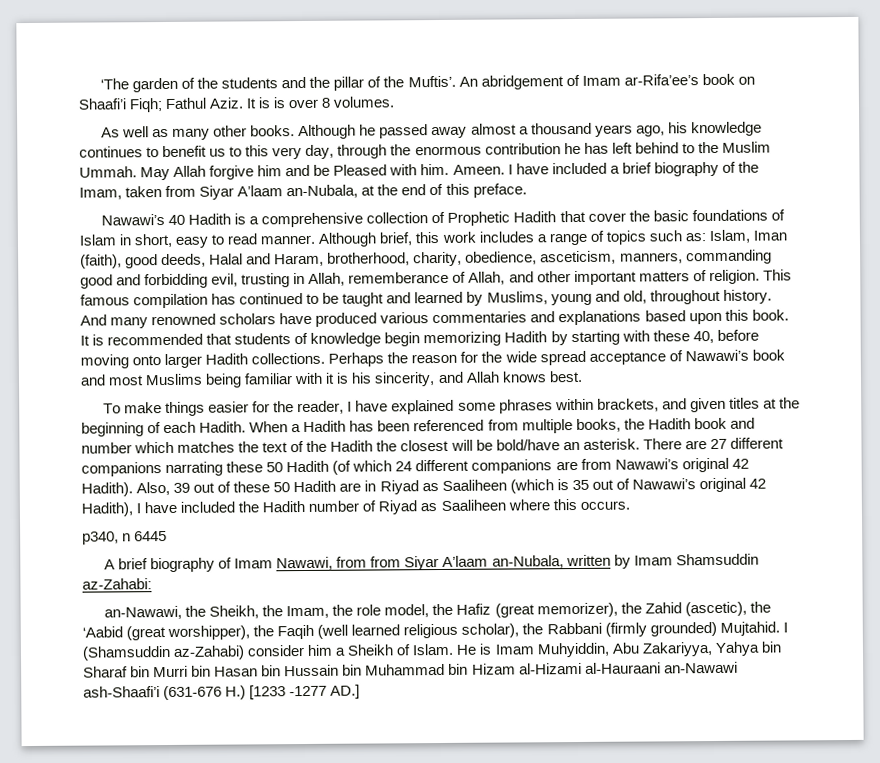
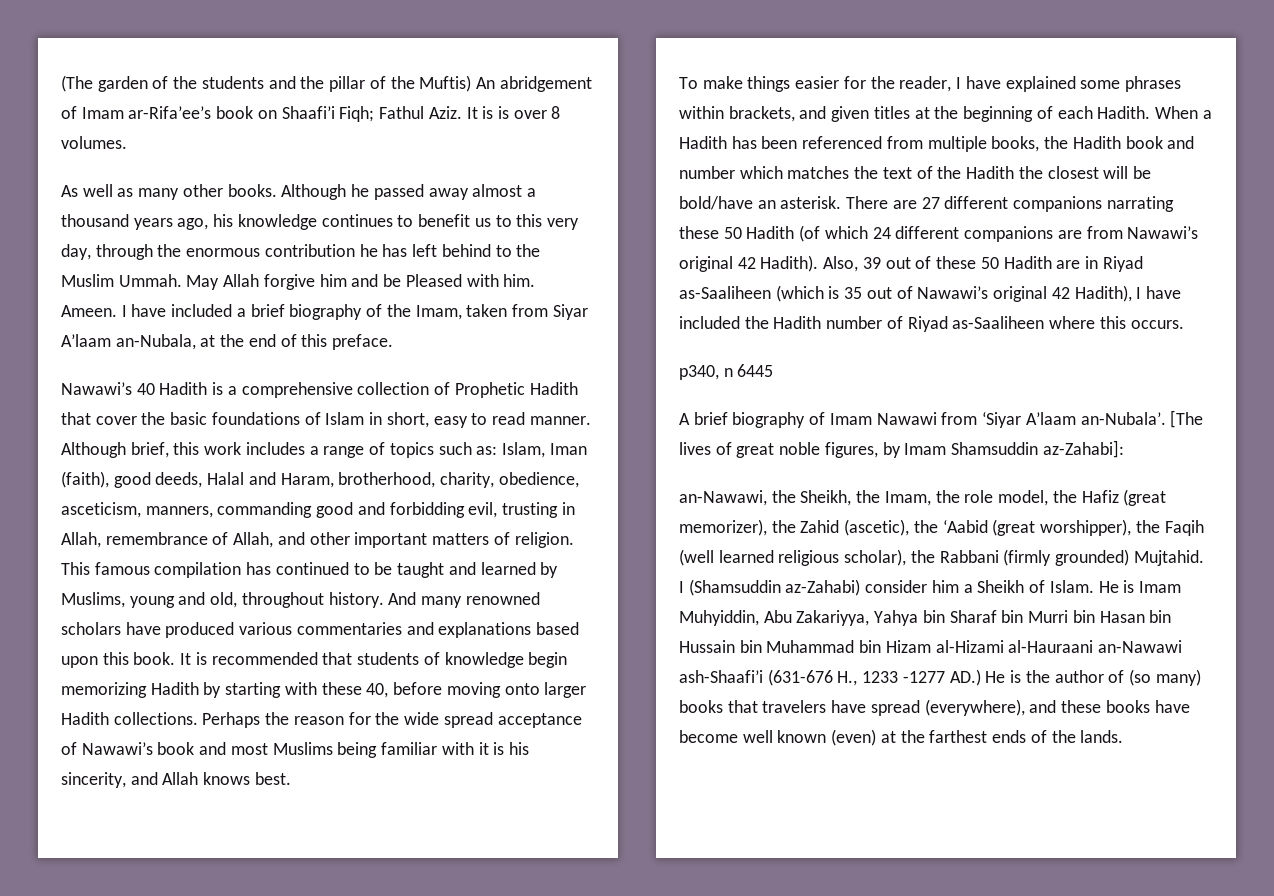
- ‘The garden of the students and the pillar of the Muftis’. An abridgement of Imam ar-Rifa’ee’s book on Shaafi’i Fiqh; Fathul Aziz.
+ (The garden of the students and the pillar of the Muftis) An abridgement of Imam ar-Rifa’ee’s book on Shaafi’i Fiqh; Fathul Aziz.
- Although brief, this work includes a range of topics such as: Islam, Iman (faith), good deeds, Halal and Haram, brotherhood, charity, obedience, asceticism, manners, commanding good and forbidding evil, trusting in Allah, rememberance of Allah, and other important matters of religion.
+ Although brief, this work includes a range of topics such as: Islam, Iman (faith), good deeds, Halal and Haram, brotherhood, charity, obedience, asceticism, manners, commanding good and forbidding evil, trusting in Allah, remembrance of Allah, and other important matters of religion.
- Also, 39 out of these 50 Hadith are in Riyad as Saaliheen (which is 35 out of Nawawi’s original 42 Hadith), I have included the Hadith number of Riyad as Saaliheen where this occurs.
+ Also, 39 out of these 50 Hadith are in Riyad as-Saaliheen (which is 35 out of Nawawi’s original 42 Hadith), I have included the Hadith number of Riyad as-Saaliheen where this occurs.
- A brief biography of Imam Nawawi, from from Siyar A’laam an-Nubala, written by Imam Shamsuddin az-Zahabi:
+ A brief biography of Imam Nawawi from ‘Siyar A’laam an-Nubala’. [The lives of great noble figures, by Imam Shamsuddin az-Zahabi]:
- He is Imam Muhyiddin, Abu Zakariyya, Yahya bin Sharaf bin Murri bin Hasan bin Hussain bin Muhammad bin Hizam al-Hizami al-Hauraani an-Nawawi ash-Shaafi’i (631-676 H.) [1233 -1277 AD.]
+ He is Imam Muhyiddin, Abu Zakariyya, Yahya bin Sharaf bin Murri bin Hasan bin Hussain bin Muhammad bin Hizam al-Hizami al-Hauraani an-Nawawi ash-Shaafi’i (631-676 H., 1233 -1277 AD.) He is the author of (so many) books that travelers have spread (everywhere), and these books have become well known (even) at the farthest ends of the lands.

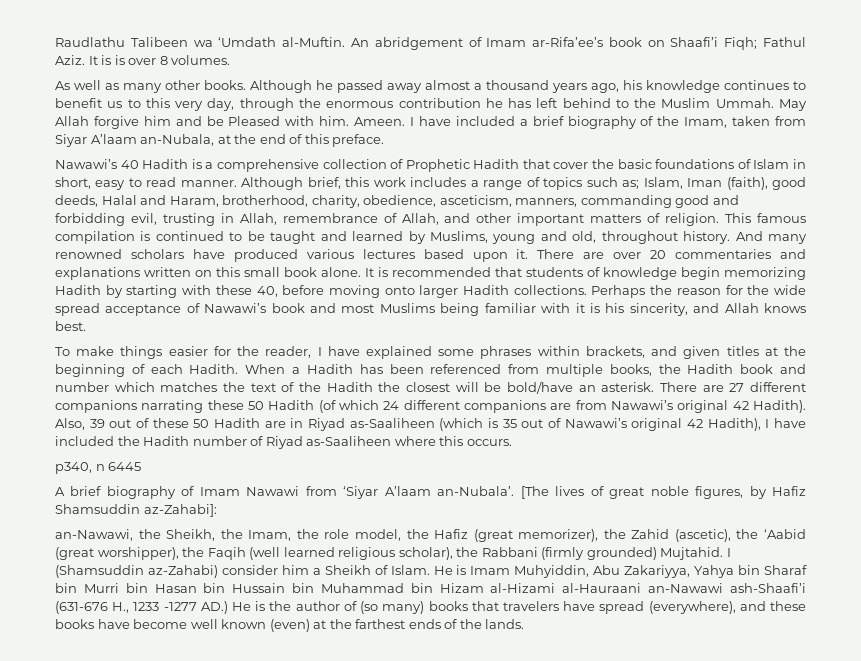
- (The garden of the students and the pillar of the Muftis) An abridgement of Imam ar-Rifa’ee’s book on Shaafi’i Fiqh; Fathul Aziz.
+ Raudlathu Talibeen wa ‘Umdath al-Muftin. An abridgement of Imam ar-Rifa’ee’s book on Shaafi’i Fiqh; Fathul Aziz.
- Although brief, this work includes a range of topics such as: Islam, Iman (faith), good deeds, Halal and Haram, brotherhood, charity, obedience, asceticism, manners, commanding good and forbidding evil, trusting in Allah, remembrance of Allah, and other important matters of religion.
+ Although brief, this work includes a range of topics such as; Islam, Iman (faith), good deeds, Halal and Haram, brotherhood, charity, obedience, asceticism, manners, commanding good and forbidding evil, trusting in Allah, remembrance of Allah, and other important matters of religion.
- This famous compilation has continued to be taught and learned by Muslims, young and old, throughout history.
+ This famous compilation is continued to be taught and learned by Muslims, young and old, throughout history.
- And many renowned scholars have produced various commentaries and explanations based upon this book.
+ And many renowned scholars have produced various lectures based upon it. There are over 20 commentaries and explanations written on this small book alone.
- [The lives of great noble figures, by Imam Shamsuddin az-Zahabi]:
+ [The lives of great noble figures, by Hafiz Shamsuddin az-Zahabi]:

